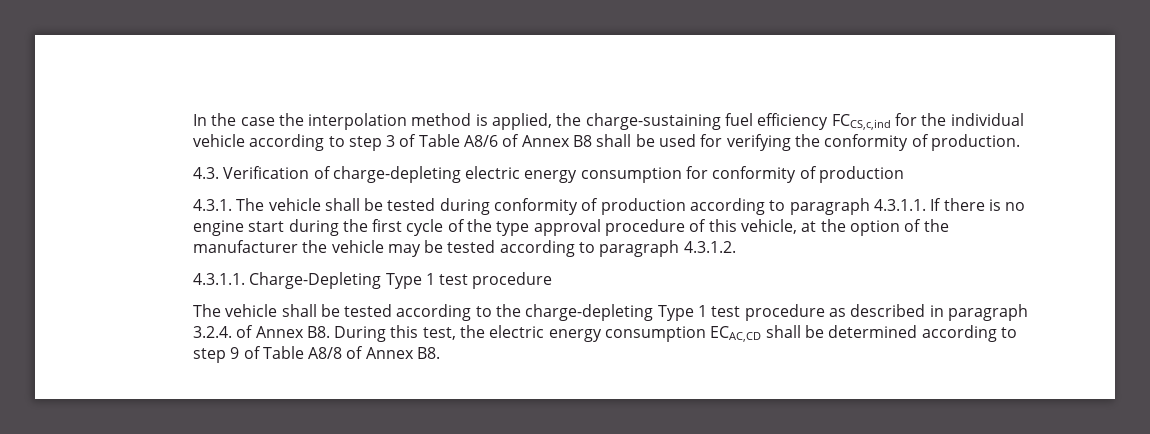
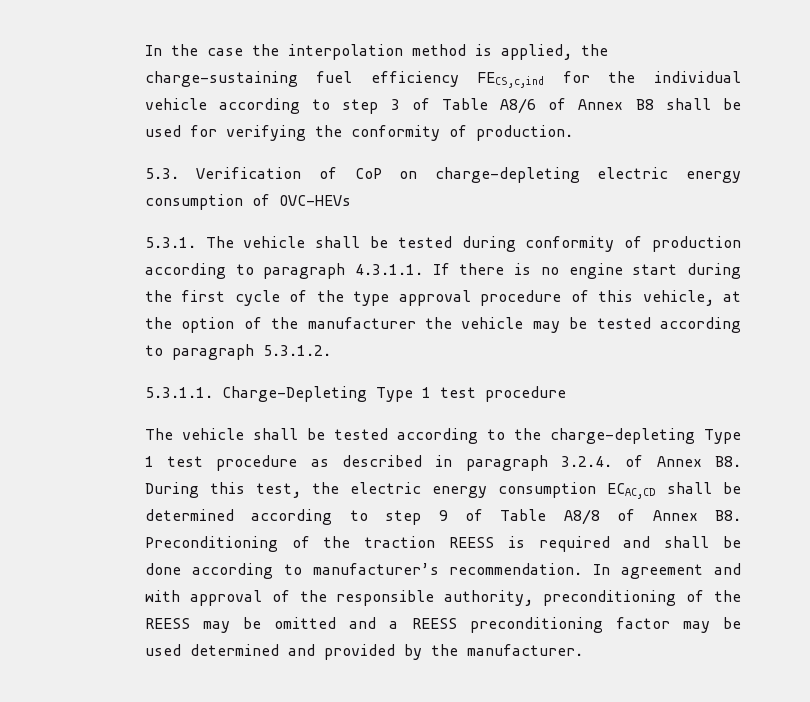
- In the case the interpolation method is applied, the charge-sustaining fuel efficiency FCCS,c,ind for the individual vehicle according to step 3 of Table A8/6 of Annex B8 shall be used for verifying the conformity of production.
+ In the case the interpolation method is applied, the charge-sustaining fuel efficiency FECS,c,ind for the individual vehicle according to step 3 of Table A8/6 of Annex B8 shall be used for verifying the conformity of production.
- 4.3. Verification of charge-depleting electric energy consumption for conformity of production
- 4.3.1. The vehicle shall be tested during conformity of production according to paragraph 4.3.1.1. If there is no engine start during the first cycle of the type approval procedure of this vehicle, at the option of the manufacturer the vehicle may be tested according to paragraph 4.3.1.2.
- 4.3.1.1. Charge-Depleting Type 1 test procedure
+ 5.3. Verification of CoP on charge-depleting electric energy consumption of OVC-HEVs
+ 5.3.1. The vehicle shall be tested during conformity of production according to paragraph 4.3.1.1. If there is no engine start during the first cycle of the type approval procedure of this vehicle, at the option of the manufacturer the vehicle may be tested according to paragraph 5.3.1.2.
+ 5.3.1.1. Charge-Depleting Type 1 test procedure
- The vehicle shall be tested according to the charge-depleting Type 1 test procedure as described in paragraph 3.2.4. of Annex B8. During this test, the electric energy consumption ECAC,CD shall be determined according to step 9 of Table A8/8 of Annex B8.
+ The vehicle shall be tested according to the charge-depleting Type 1 test procedure as described in paragraph 3.2.4. of Annex B8. During this test, the electric energy consumption ECAC,CD shall be determined according to step 9 of Table A8/8 of Annex B8. Preconditioning of the traction REESS is required and shall be done according to manufacturer’s recommendation. In agreement and with approval of the responsible authority, preconditioning of the REESS may be omitted and a REESS preconditioning factor may be used determined and provided by the manufacturer.

